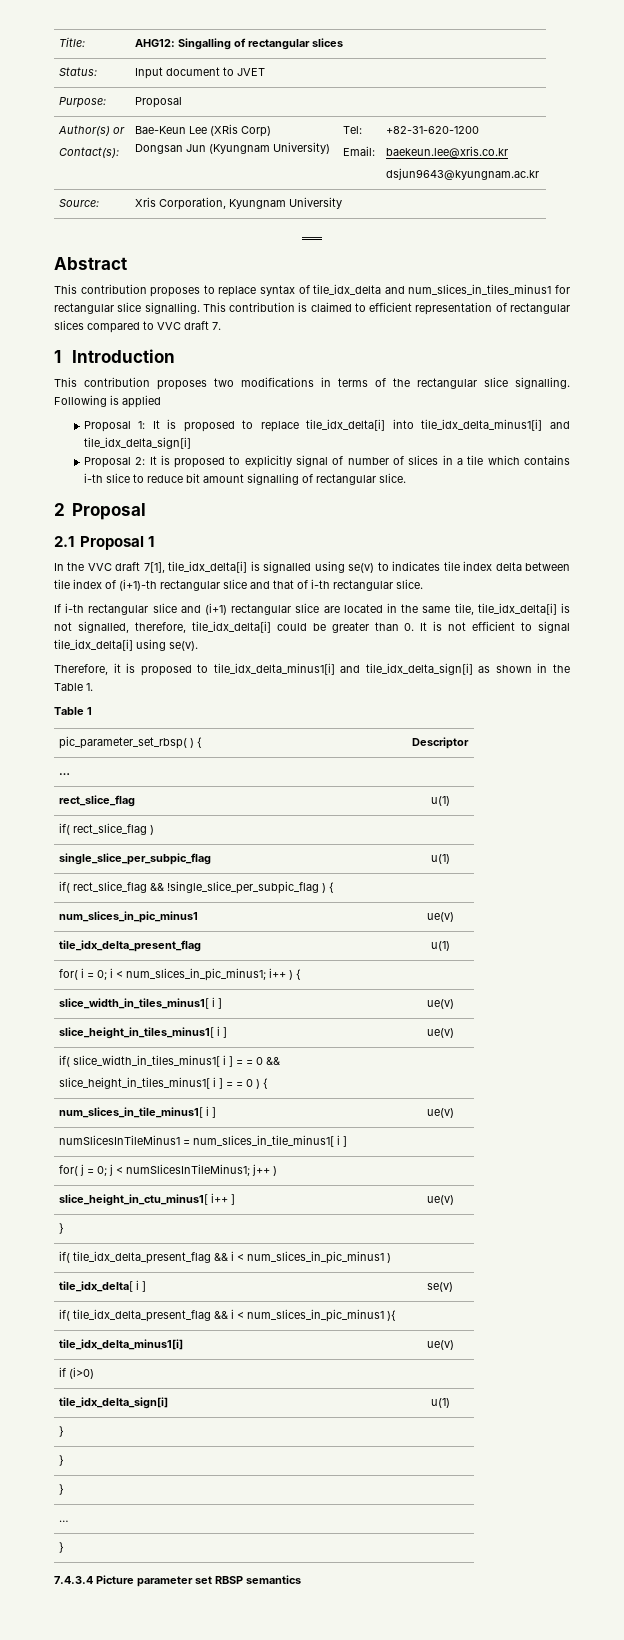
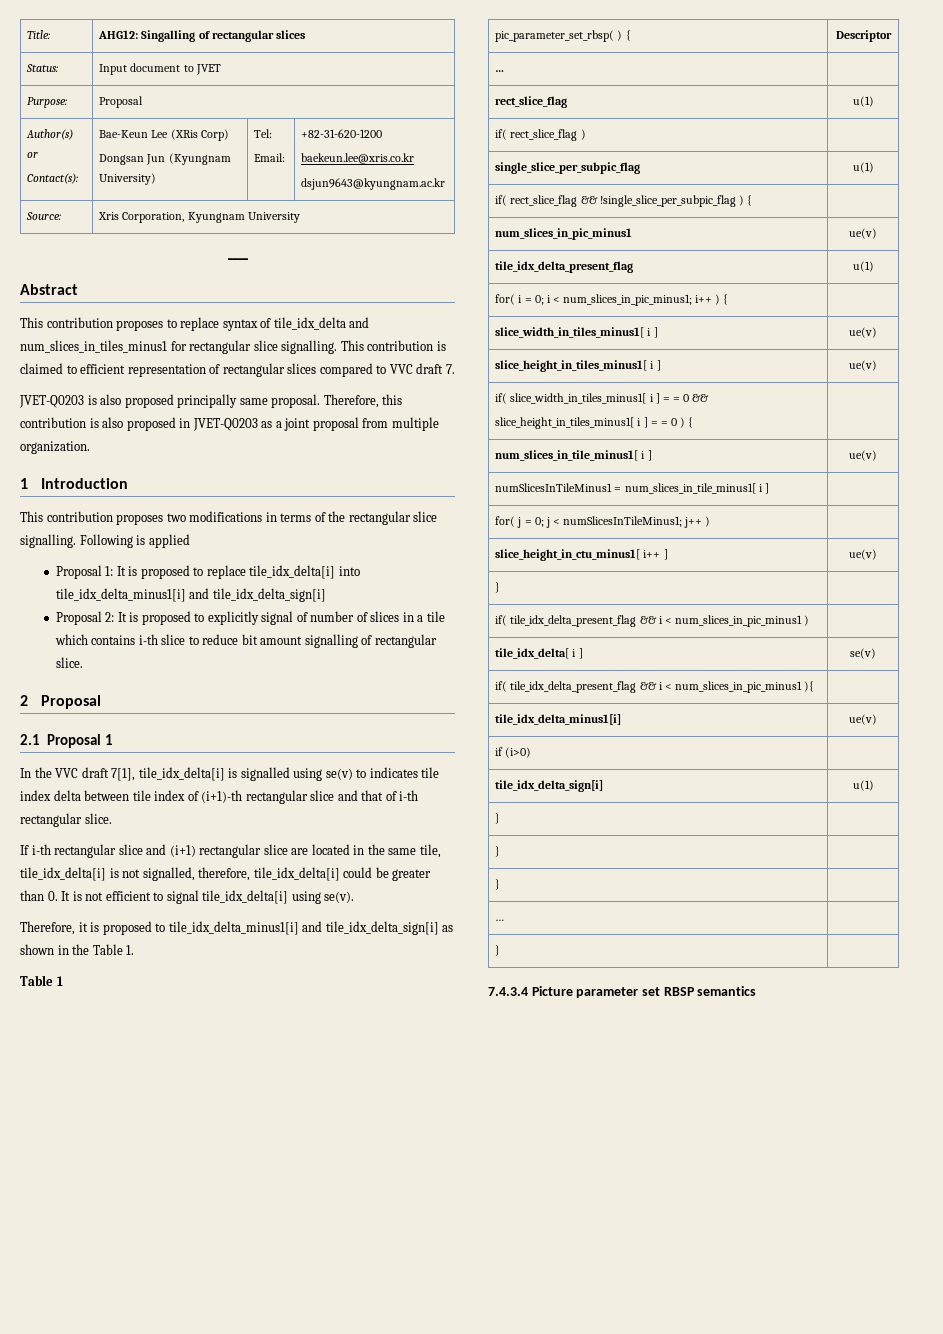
+ JVET-Q0203 is also proposed principally same proposal. Therefore, this contribution is also proposed in JVET-Q0203 as a joint proposal from multiple organization.

